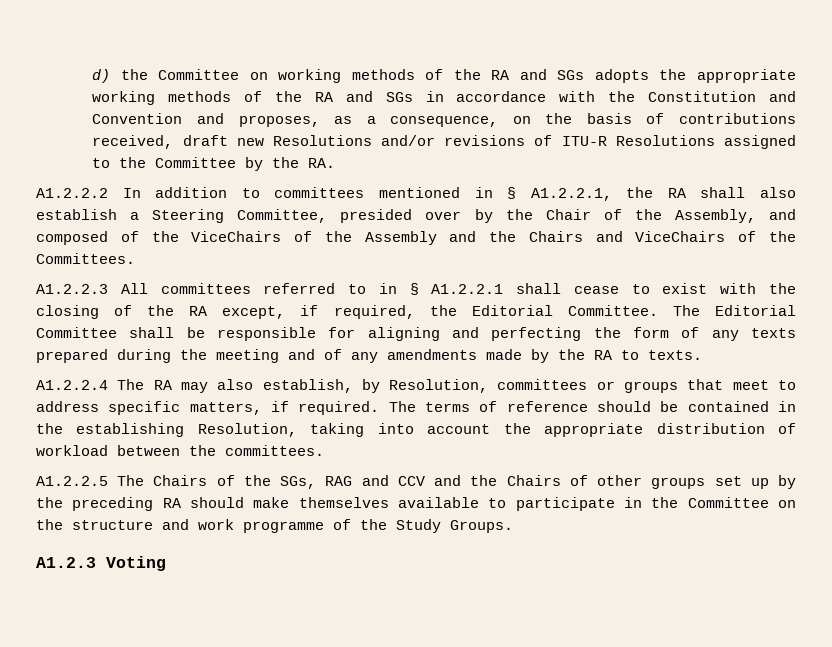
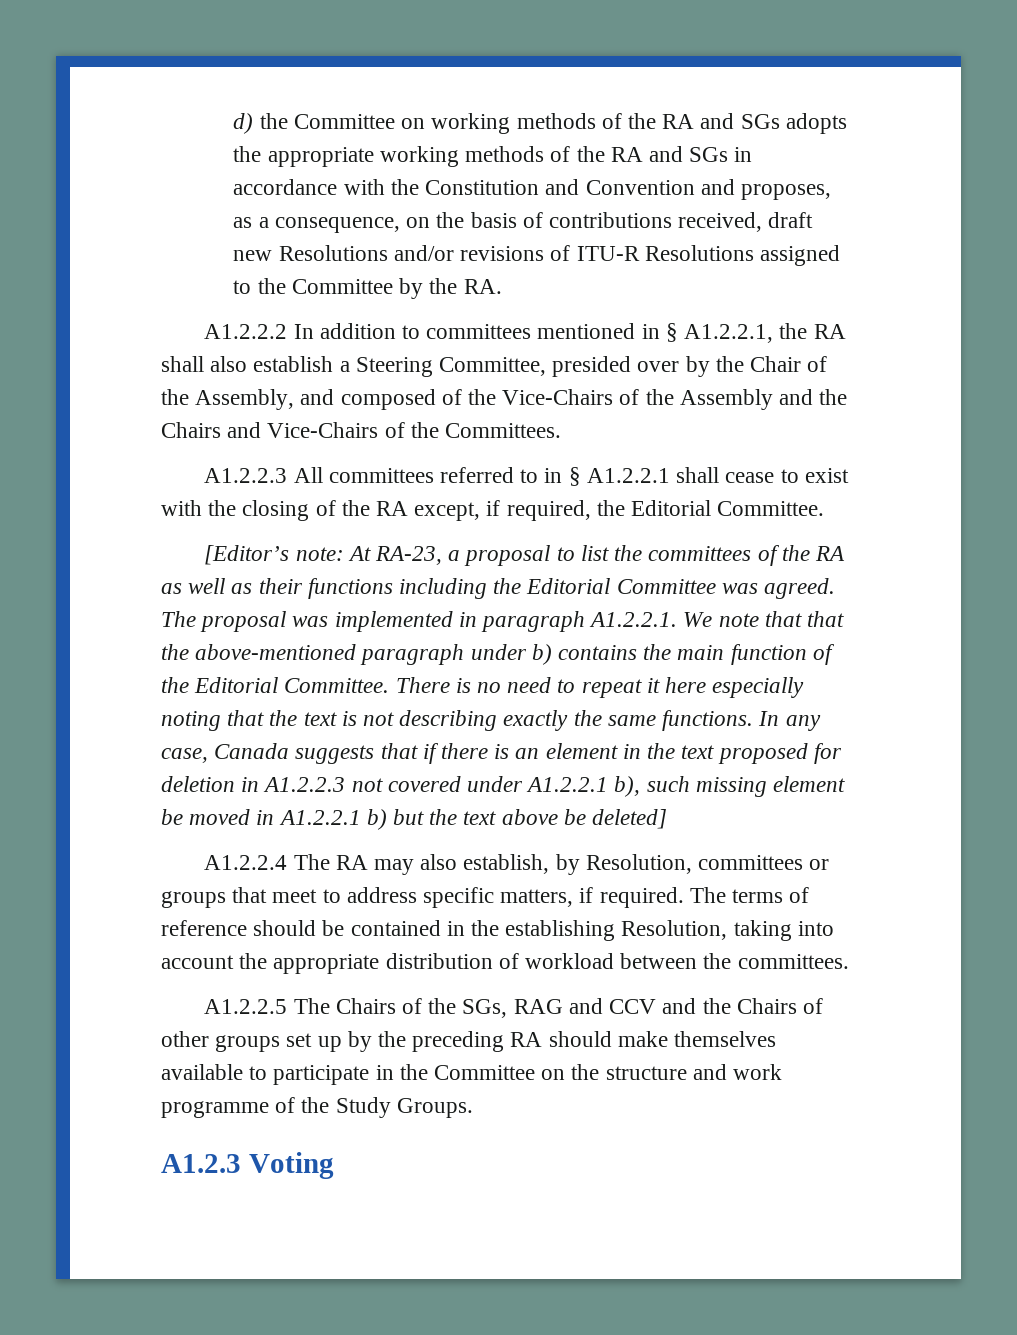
- A1.2.2.2 In addition to committees mentioned in § A1.2.2.1, the RA shall also establish a Steering Committee, presided over by the Chair of the Assembly, and composed of the ViceChairs of the Assembly and the Chairs and ViceChairs of the Committees.
+ A1.2.2.2 In addition to committees mentioned in § A1.2.2.1, the RA shall also establish a Steering Committee, presided over by the Chair of the Assembly, and composed of the Vice-Chairs of the Assembly and the Chairs and Vice-Chairs of the Committees.
- A1.2.2.3 All committees referred to in § A1.2.2.1 shall cease to exist with the closing of the RA except, if required, the Editorial Committee. The Editorial Committee shall be responsible for aligning and perfecting the form of any texts prepared during the meeting and of any amendments made by the RA to texts.
+ A1.2.2.3 All committees referred to in § A1.2.2.1 shall cease to exist with the closing of the RA except, if required, the Editorial Committee.
+ [Editor’s note: At RA-23, a proposal to list the committees of the RA as well as their functions including the Editorial Committee was agreed. The proposal was implemented in paragraph A1.2.2.1. We note that that the above-mentioned paragraph under b) contains the main function of the Editorial Committee. There is no need to repeat it here especially noting that the text is not describing exactly the same functions. In any case, Canada suggests that if there is an element in the text proposed for deletion in A1.2.2.3 not covered under A1.2.2.1 b), such missing element be moved in A1.2.2.1 b) but the text above be deleted]

